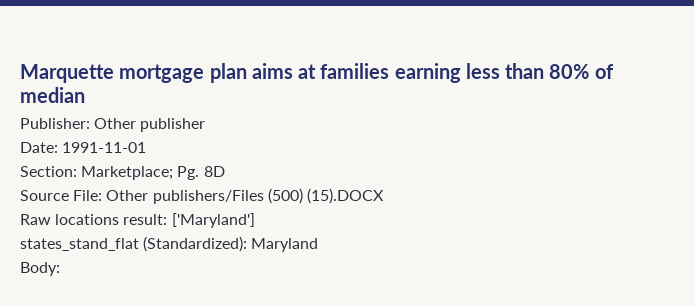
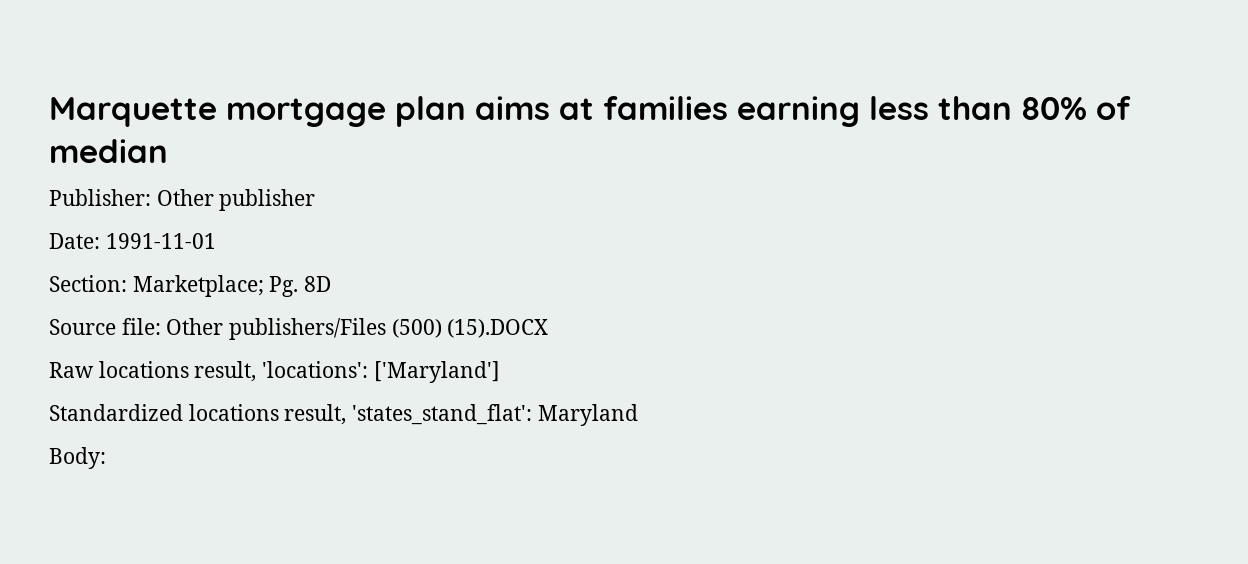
- Source File: Other publishers/Files (500) (15).DOCX
+ Source file: Other publishers/Files (500) (15).DOCX
- Raw locations result: ['Maryland']
+ Raw locations result, 'locations': ['Maryland']
- states_stand_flat (Standardized): Maryland
+ Standardized locations result, 'states_stand_flat': Maryland

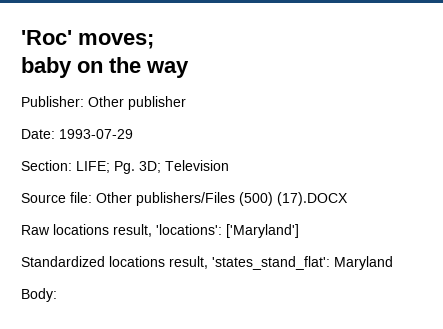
- Marquette mortgage plan aims at families earning less than 80% of median
+ 'Roc' moves;
+ baby on the way
- Date: 1991-11-01
+ Date: 1993-07-29
- Section: Marketplace; Pg. 8D
+ Section: LIFE; Pg. 3D; Television
- Source file: Other publishers/Files (500) (15).DOCX
+ Source file: Other publishers/Files (500) (17).DOCX

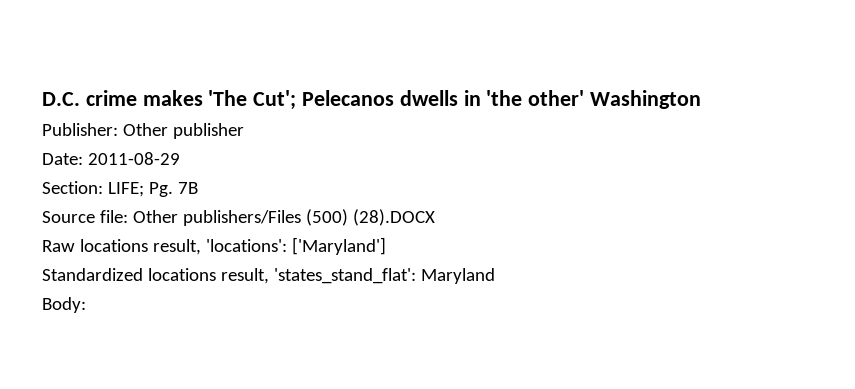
- 'Roc' moves;
- baby on the way
+ D.C. crime makes 'The Cut'; Pelecanos dwells in 'the other' Washington
- Date: 1993-07-29
+ Date: 2011-08-29
- Section: LIFE; Pg. 3D; Television
+ Section: LIFE; Pg. 7B
- Source file: Other publishers/Files (500) (17).DOCX
+ Source file: Other publishers/Files (500) (28).DOCX

